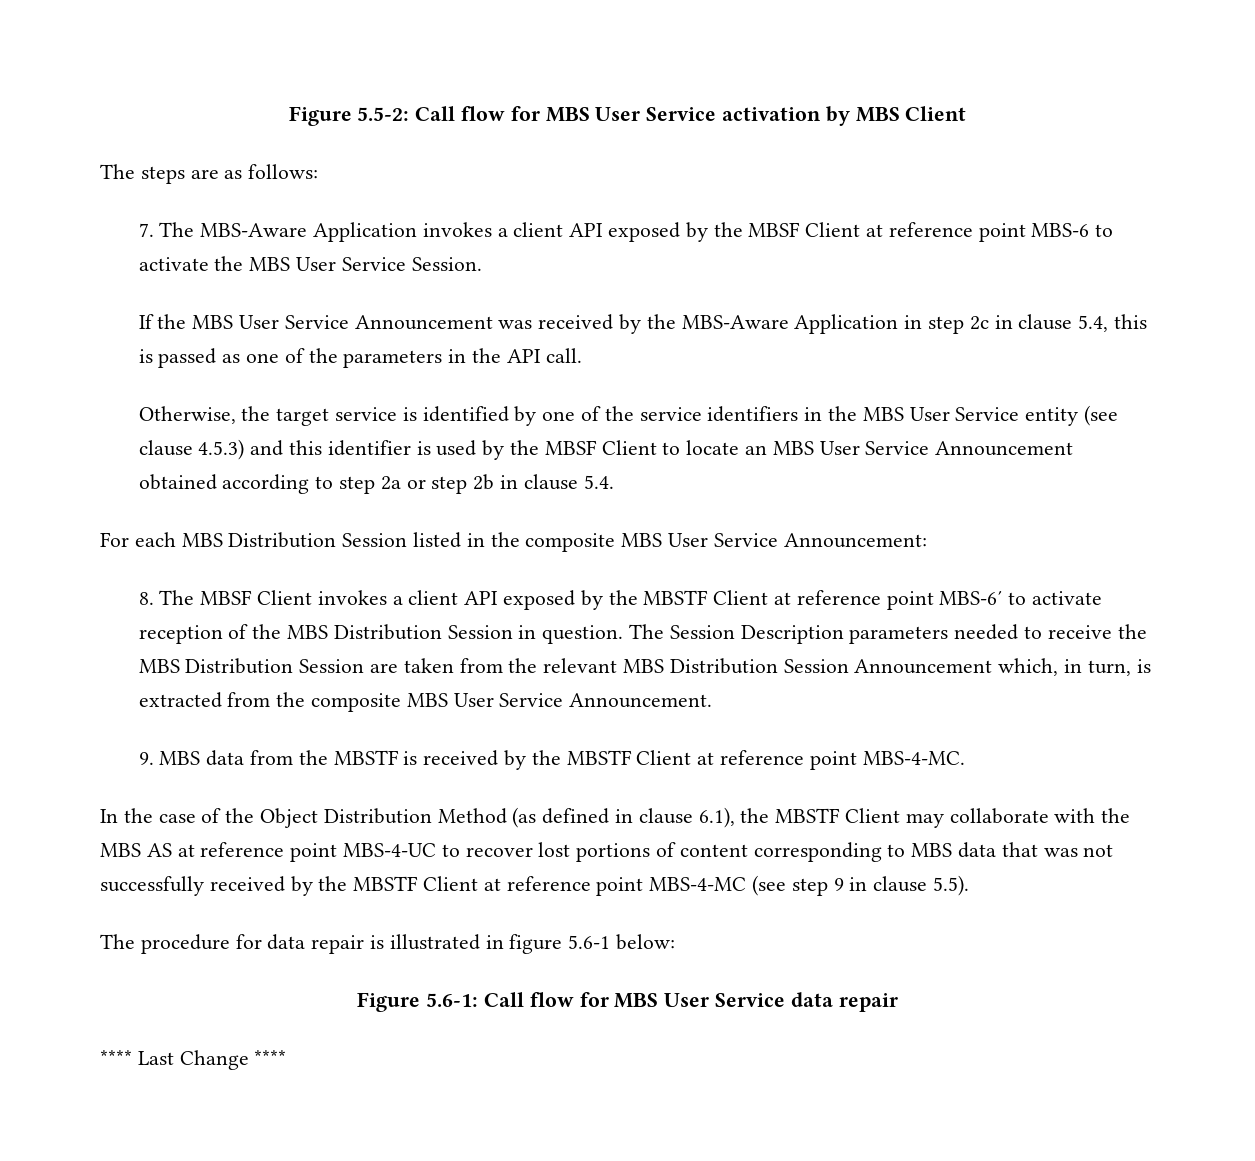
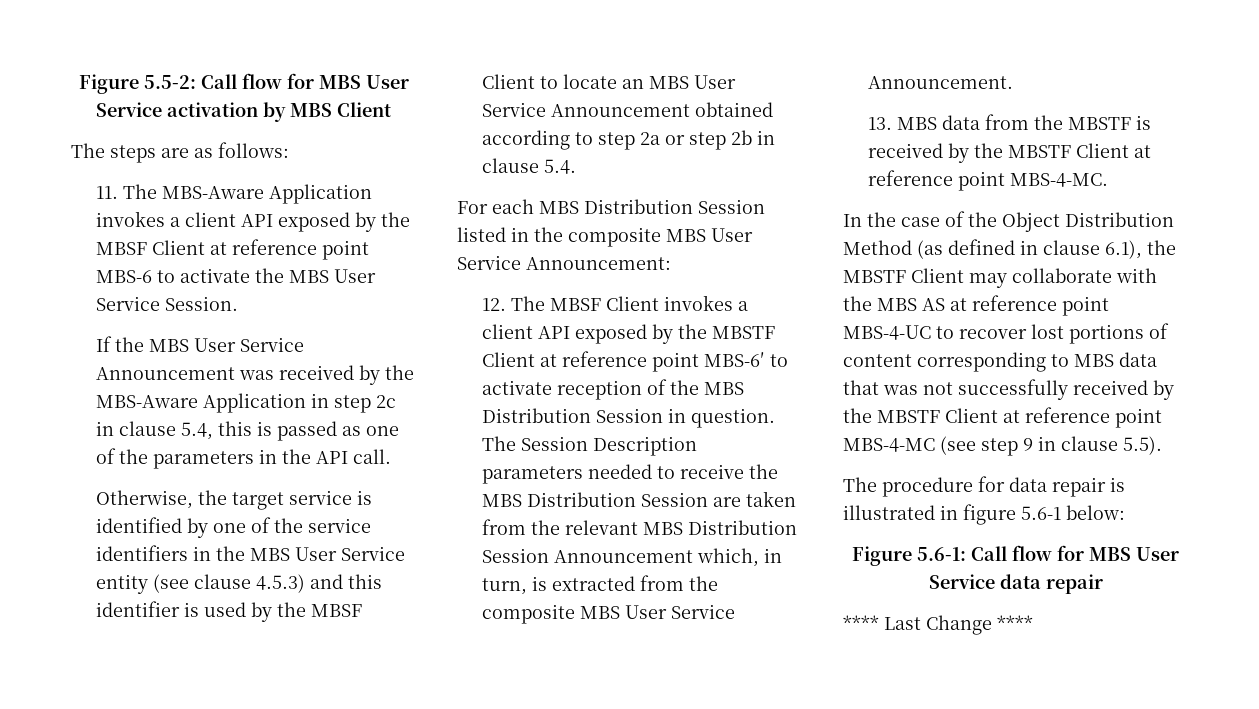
- 7. The MBS-Aware Application invokes a client API exposed by the MBSF Client at reference point MBS-6 to activate the MBS User Service Session.
+ 11. The MBS-Aware Application invokes a client API exposed by the MBSF Client at reference point MBS-6 to activate the MBS User Service Session.
- 8. The MBSF Client invokes a client API exposed by the MBSTF Client at reference point MBS-6′ to activate reception of the MBS Distribution Session in question.
+ 12. The MBSF Client invokes a client API exposed by the MBSTF Client at reference point MBS-6′ to activate reception of the MBS Distribution Session in question.
- 9. MBS data from the MBSTF is received by the MBSTF Client at reference point MBS-4-MC.
+ 13. MBS data from the MBSTF is received by the MBSTF Client at reference point MBS-4-MC.

